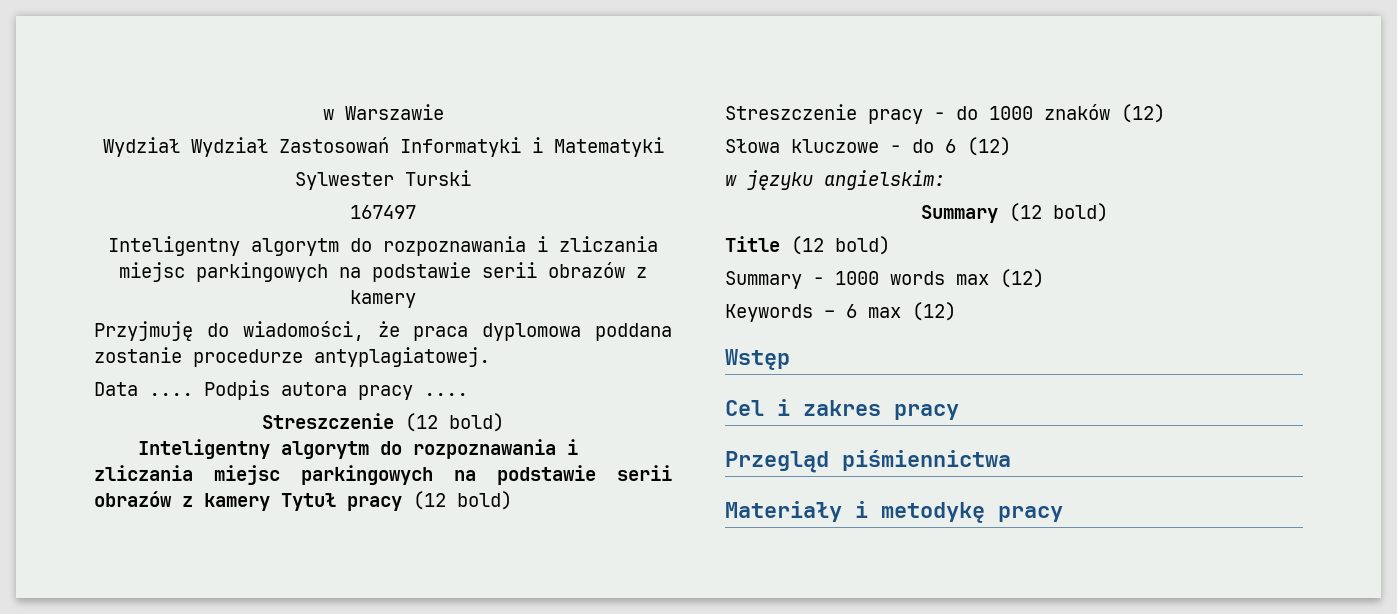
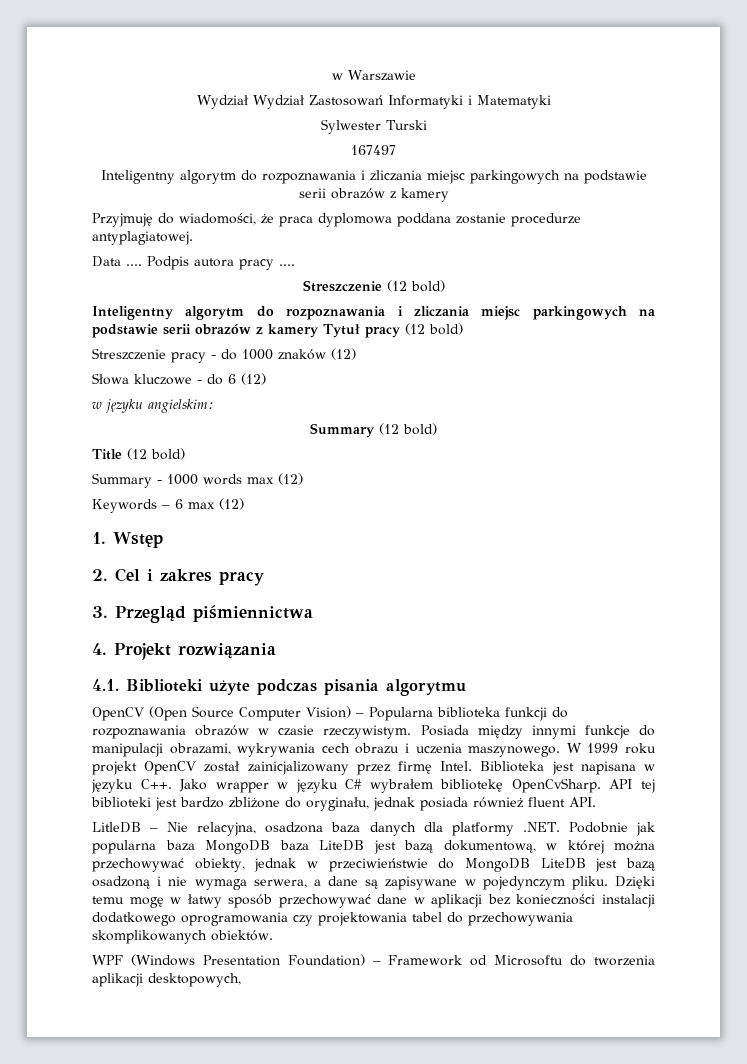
- Wstęp
+ 1. Wstęp
- Cel i zakres pracy
+ 2. Cel i zakres pracy
- Przegląd piśmiennictwa
+ 3. Przegląd piśmiennictwa
- Materiały i metodykę pracy
+ 4. Projekt rozwiązania
+ 4.1. Biblioteki użyte podczas pisania algorytmu
+ OpenCV (Open Source Computer Vision) – Popularna biblioteka funkcji do rozpoznawania obrazów w czasie rzeczywistym. Posiada między innymi funkcje do manipulacji obrazami, wykrywania cech obrazu i uczenia maszynowego. W 1999 roku projekt OpenCV został zainicjalizowany przez firmę Intel. Biblioteka jest napisana w języku C++. Jako wrapper w języku C# wybrałem bibliotekę OpenCvSharp. API tej biblioteki jest bardzo zbliżone do oryginału, jednak posiada również fluent API.
+ LitleDB – Nie relacyjna, osadzona baza danych dla platformy .NET. Podobnie jak popularna baza MongoDB baza LiteDB jest bazą dokumentową, w której można przechowywać obiekty, jednak w przeciwieństwie do MongoDB LiteDB jest bazą osadzoną i nie wymaga serwera, a dane są zapisywane w pojedynczym pliku. Dzięki temu mogę w łatwy sposób przechowywać dane w aplikacji bez konieczności instalacji dodatkowego oprogramowania czy projektowania tabel do przechowywania skomplikowanych obiektów.
+ WPF (Windows Presentation Foundation) – Framework od Microsoftu do tworzenia aplikacji desktopowych,

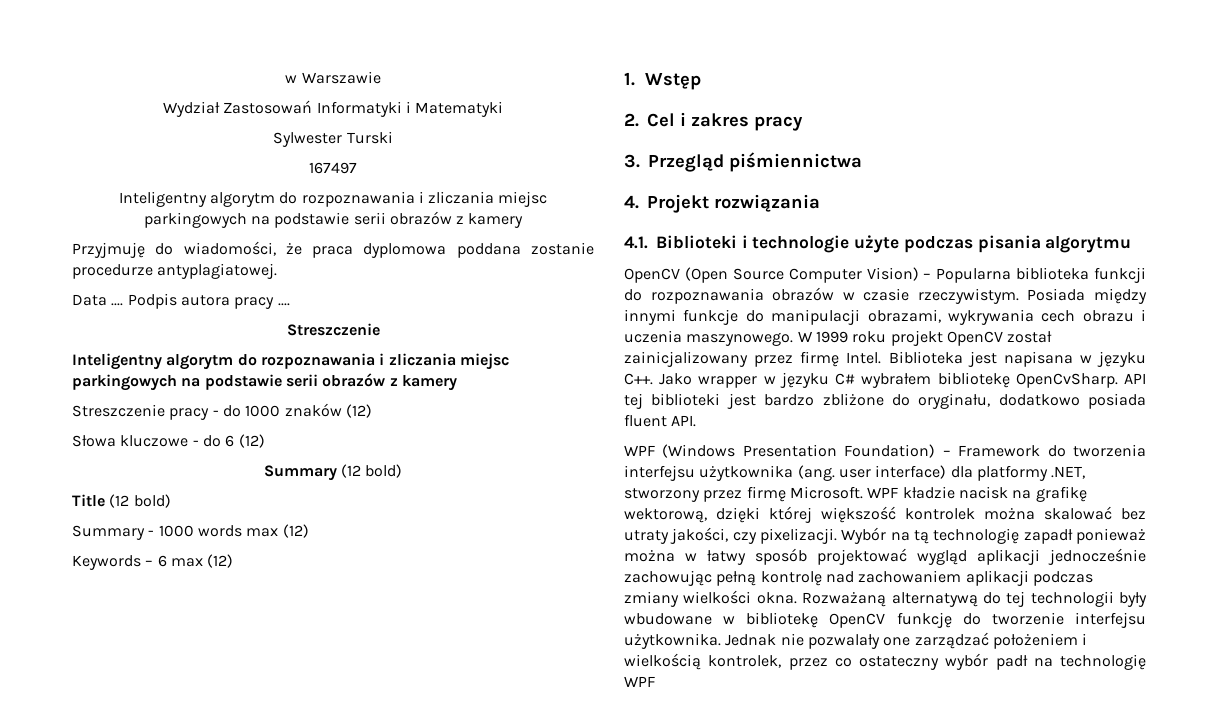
- Wydział Wydział Zastosowań Informatyki i Matematyki
+ Wydział Zastosowań Informatyki i Matematyki
  Podpis autora pracy ....
- Streszczenie (12 bold)
- Inteligentny algorytm do rozpoznawania i zliczania miejsc parkingowych na podstawie serii obrazów z kamery Tytuł pracy (12 bold)
+ Streszczenie
+ Inteligentny algorytm do rozpoznawania i zliczania miejsc parkingowych na podstawie serii obrazów z kamery
- w języku angielskim:
- 4.1. Biblioteki użyte podczas pisania algorytmu
+ 4.1. Biblioteki i technologie użyte podczas pisania algorytmu
- API tej biblioteki jest bardzo zbliżone do oryginału, jednak posiada również fluent API.
+ API tej biblioteki jest bardzo zbliżone do oryginału, dodatkowo posiada fluent API.
- LitleDB – Nie relacyjna, osadzona baza danych dla platformy .NET. Podobnie jak popularna baza MongoDB baza LiteDB jest bazą dokumentową, w której można przechowywać obiekty, jednak w przeciwieństwie do MongoDB LiteDB jest bazą osadzoną i nie wymaga serwera, a dane są zapisywane w pojedynczym pliku. Dzięki temu mogę w łatwy sposób przechowywać dane w aplikacji bez konieczności instalacji dodatkowego oprogramowania czy projektowania tabel do przechowywania skomplikowanych obiektów.
- WPF (Windows Presentation Foundation) – Framework od Microsoftu do tworzenia aplikacji desktopowych,
+ WPF (Windows Presentation Foundation) – Framework do tworzenia interfejsu użytkownika (ang. user interface) dla platformy .NET, stworzony przez firmę Microsoft. WPF kładzie nacisk na grafikę wektorową, dzięki której większość kontrolek można skalować bez utraty jakości, czy pixelizacji. Wybór na tą technologię zapadł ponieważ można w łatwy sposób projektować wygląd aplikacji jednocześnie zachowując pełną kontrolę nad zachowaniem aplikacji podczas zmiany wielkości okna. Rozważaną alternatywą do tej technologii były wbudowane w bibliotekę OpenCV funkcję do tworzenie interfejsu użytkownika. Jednak nie pozwalały one zarządzać położeniem i wielkością kontrolek, przez co ostateczny wybór padł na technologię WPF

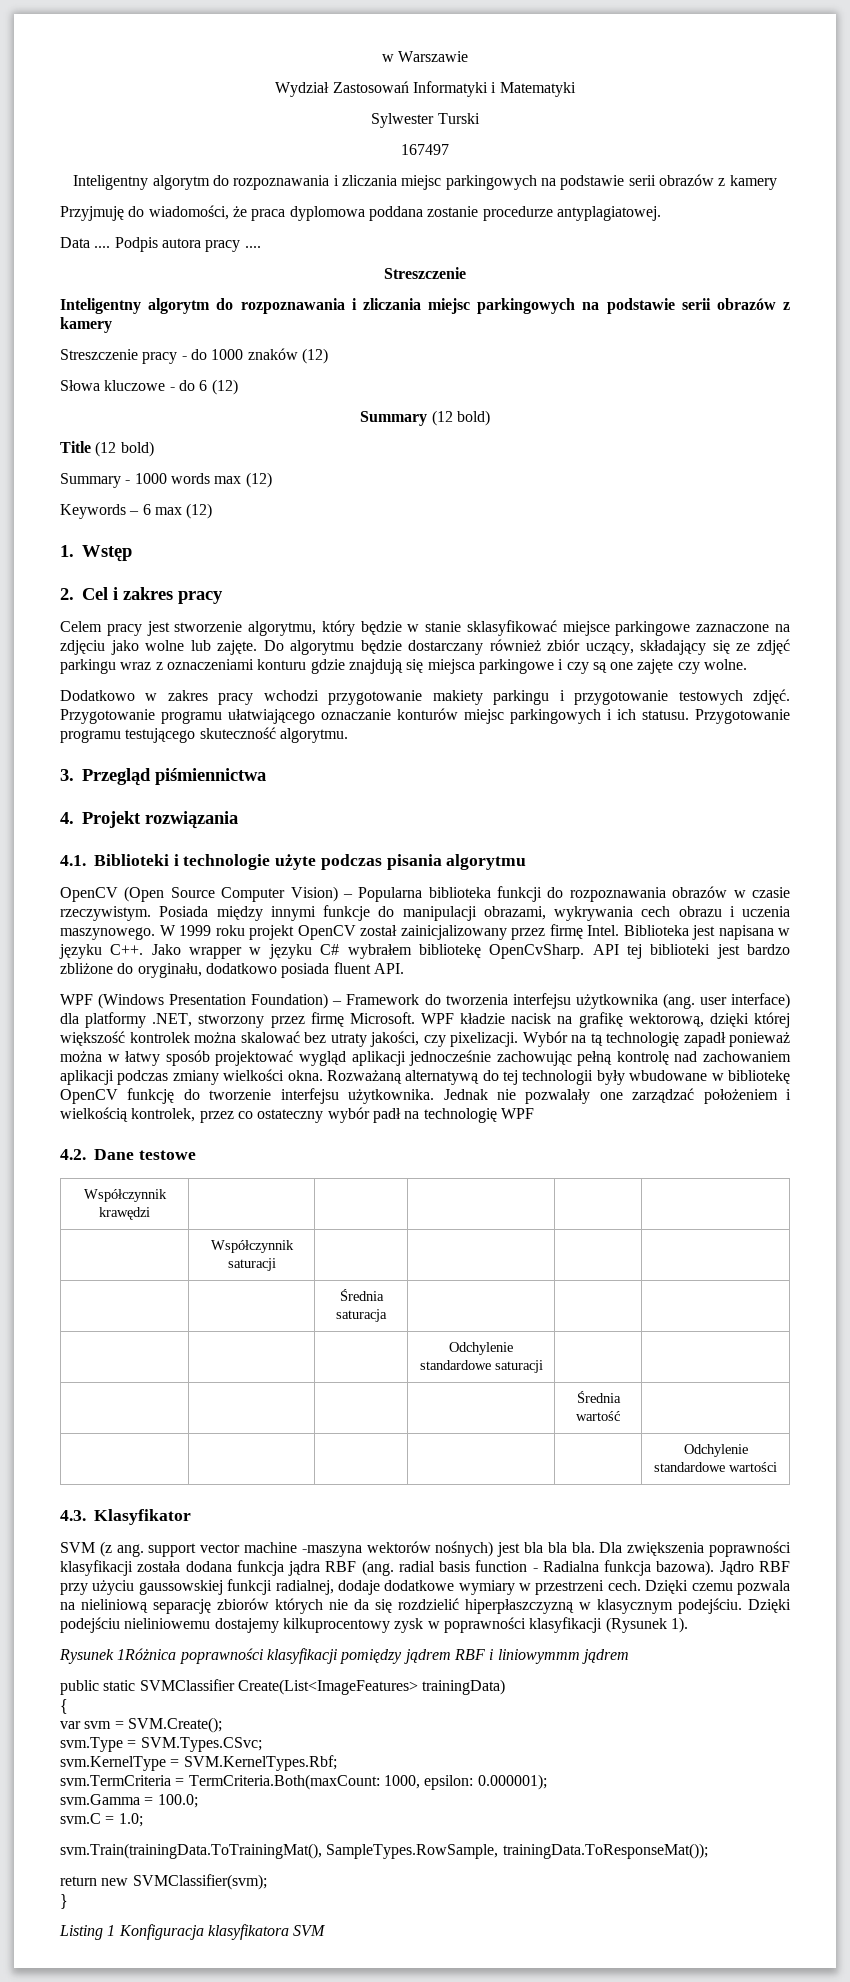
+ Celem pracy jest stworzenie algorytmu, który będzie w stanie sklasyfikować miejsce parkingowe zaznaczone na zdjęciu jako wolne lub zajęte. Do algorytmu będzie dostarczany również zbiór uczący, składający się ze zdjęć parkingu wraz z oznaczeniami konturu gdzie znajdują się miejsca parkingowe i czy są one zajęte czy wolne.
+ Dodatkowo w zakres pracy wchodzi przygotowanie makiety parkingu i przygotowanie testowych zdjęć. Przygotowanie programu ułatwiającego oznaczanie konturów miejsc parkingowych i ich statusu. Przygotowanie programu testującego skuteczność algorytmu.
+ 4.2. Dane testowe
+ Współczynnik krawędzi | | | | |
+ | Współczynnik saturacji | | | |
+ | | Średnia saturacja | | |
+ | | | Odchylenie standardowe saturacji | |
+ | | | | Średnia wartość |
+ | | | | | Odchylenie standardowe wartości
+ 4.3. Klasyfikator
+ SVM (z ang. support vector machine -maszyna wektorów nośnych) jest bla bla bla. Dla zwiększenia poprawności klasyfikacji została dodana funkcja jądra RBF (ang. radial basis function - Radialna funkcja bazowa). Jądro RBF przy użyciu gaussowskiej funkcji radialnej, dodaje dodatkowe wymiary w przestrzeni cech. Dzięki czemu pozwala na nieliniową separację zbiorów których nie da się rozdzielić hiperpłaszczyzną w klasycznym podejściu. Dzięki podejściu nieliniowemu dostajemy kilkuprocentowy zysk w poprawności klasyfikacji (Rysunek 1).
+ Rysunek 1Różnica poprawności klasyfikacji pomiędzy jądrem RBF i liniowymmm jądrem
+ public static SVMClassifier Create(List<ImageFeatures> trainingData)
+ {
+ var svm = SVM.Create();
+ svm.Type = SVM.Types.CSvc;
+ svm.KernelType = SVM.KernelTypes.Rbf;
+ svm.TermCriteria = TermCriteria.Both(maxCount: 1000, epsilon: 0.000001);
+ svm.Gamma = 100.0;
+ svm.C = 1.0;
+ svm.Train(trainingData.ToTrainingMat(), SampleTypes.RowSample, trainingData.ToResponseMat());
+ return new SVMClassifier(svm);
+ }
+ Listing 1 Konfiguracja klasyfikatora SVM

